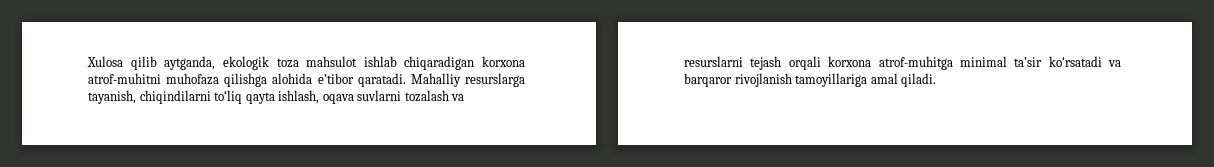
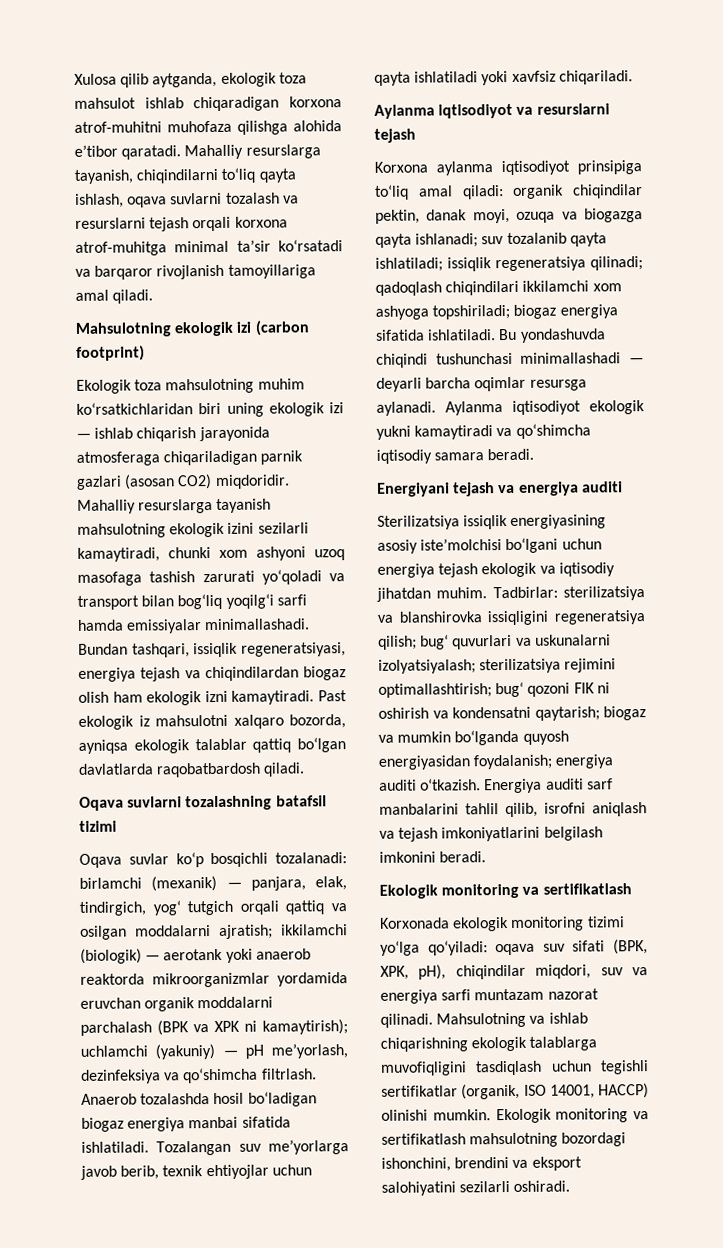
+ Mahsulotning ekologik izi (carbon footprint)
+ Ekologik toza mahsulotning muhim ko‘rsatkichlaridan biri uning ekologik izi — ishlab chiqarish jarayonida atmosferaga chiqariladigan parnik gazlari (asosan CO2) miqdoridir. Mahalliy resurslarga tayanish mahsulotning ekologik izini sezilarli kamaytiradi, chunki xom ashyoni uzoq masofaga tashish zarurati yo‘qoladi va transport bilan bog‘liq yoqilg‘i sarfi hamda emissiyalar minimallashadi. Bundan tashqari, issiqlik regeneratsiyasi, energiya tejash va chiqindilardan biogaz olish ham ekologik izni kamaytiradi. Past ekologik iz mahsulotni xalqaro bozorda, ayniqsa ekologik talablar qattiq bo‘lgan davlatlarda raqobatbardosh qiladi.
+ Oqava suvlarni tozalashning batafsil tizimi
+ Oqava suvlar ko‘p bosqichli tozalanadi: birlamchi (mexanik) — panjara, elak, tindirgich, yog‘ tutgich orqali qattiq va osilgan moddalarni ajratish; ikkilamchi (biologik) — aerotank yoki anaerob reaktorda mikroorganizmlar yordamida eruvchan organik moddalarni parchalash (BPK va XPK ni kamaytirish); uchlamchi (yakuniy) — pH me’yorlash, dezinfeksiya va qo‘shimcha filtrlash. Anaerob tozalashda hosil bo‘ladigan biogaz energiya manbai sifatida ishlatiladi. Tozalangan suv me’yorlarga javob berib, texnik ehtiyojlar uchun qayta ishlatiladi yoki xavfsiz chiqariladi.
+ Aylanma iqtisodiyot va resurslarni tejash
+ Korxona aylanma iqtisodiyot prinsipiga to‘liq amal qiladi: organik chiqindilar pektin, danak moyi, ozuqa va biogazga qayta ishlanadi; suv tozalanib qayta ishlatiladi; issiqlik regeneratsiya qilinadi; qadoqlash chiqindilari ikkilamchi xom ashyoga topshiriladi; biogaz energiya sifatida ishlatiladi. Bu yondashuvda chiqindi tushunchasi minimallashadi — deyarli barcha oqimlar resursga aylanadi. Aylanma iqtisodiyot ekologik yukni kamaytiradi va qo‘shimcha iqtisodiy samara beradi.
+ Energiyani tejash va energiya auditi
+ Sterilizatsiya issiqlik energiyasining asosiy iste’molchisi bo‘lgani uchun energiya tejash ekologik va iqtisodiy jihatdan muhim. Tadbirlar: sterilizatsiya va blanshirovka issiqligini regeneratsiya qilish; bug‘ quvurlari va uskunalarni izolyatsiyalash; sterilizatsiya rejimini optimallashtirish; bug‘ qozoni FIK ni oshirish va kondensatni qaytarish; biogaz va mumkin bo‘lganda quyosh energiyasidan foydalanish; energiya auditi o‘tkazish. Energiya auditi sarf manbalarini tahlil qilib, isrofni aniqlash va tejash imkoniyatlarini belgilash imkonini beradi.
+ Ekologik monitoring va sertifikatlash
+ Korxonada ekologik monitoring tizimi yo‘lga qo‘yiladi: oqava suv sifati (BPK, XPK, pH), chiqindilar miqdori, suv va energiya sarfi muntazam nazorat qilinadi. Mahsulotning va ishlab chiqarishning ekologik talablarga muvofiqligini tasdiqlash uchun tegishli sertifikatlar (organik, ISO 14001, HACCP) olinishi mumkin. Ekologik monitoring va sertifikatlash mahsulotning bozordagi ishonchini, brendini va eksport salohiyatini sezilarli oshiradi.

